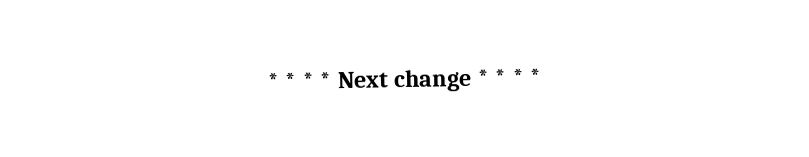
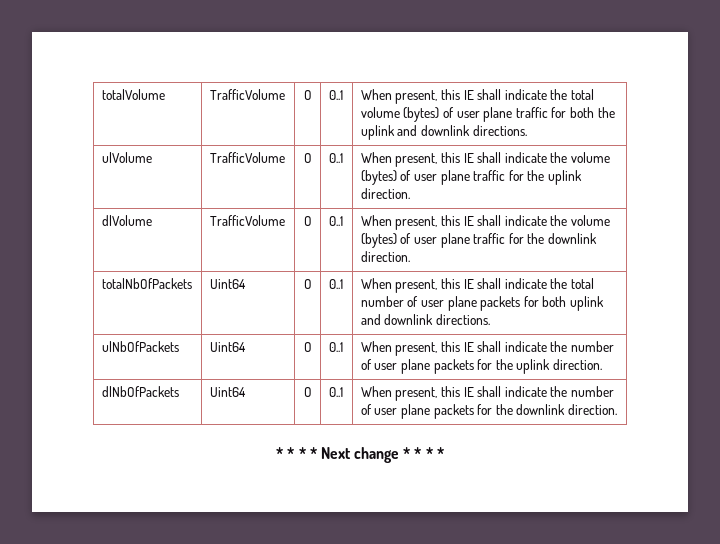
+ totalVolume | TrafficVolume | O | 0..1 | When present, this IE shall indicate the total volume (bytes) of user plane traffic for both the uplink and downlink directions.
+ ulVolume | TrafficVolume | O | 0..1 | When present, this IE shall indicate the volume (bytes) of user plane traffic for the uplink direction.
+ dlVolume | TrafficVolume | O | 0..1 | When present, this IE shall indicate the volume (bytes) of user plane traffic for the downlink direction.
+ totalNbOfPackets | Uint64 | O | 0..1 | When present, this IE shall indicate the total number of user plane packets for both uplink and downlink directions.
+ ulNbOfPackets | Uint64 | O | 0..1 | When present, this IE shall indicate the number of user plane packets for the uplink direction.
+ dlNbOfPackets | Uint64 | O | 0..1 | When present, this IE shall indicate the number of user plane packets for the downlink direction.

